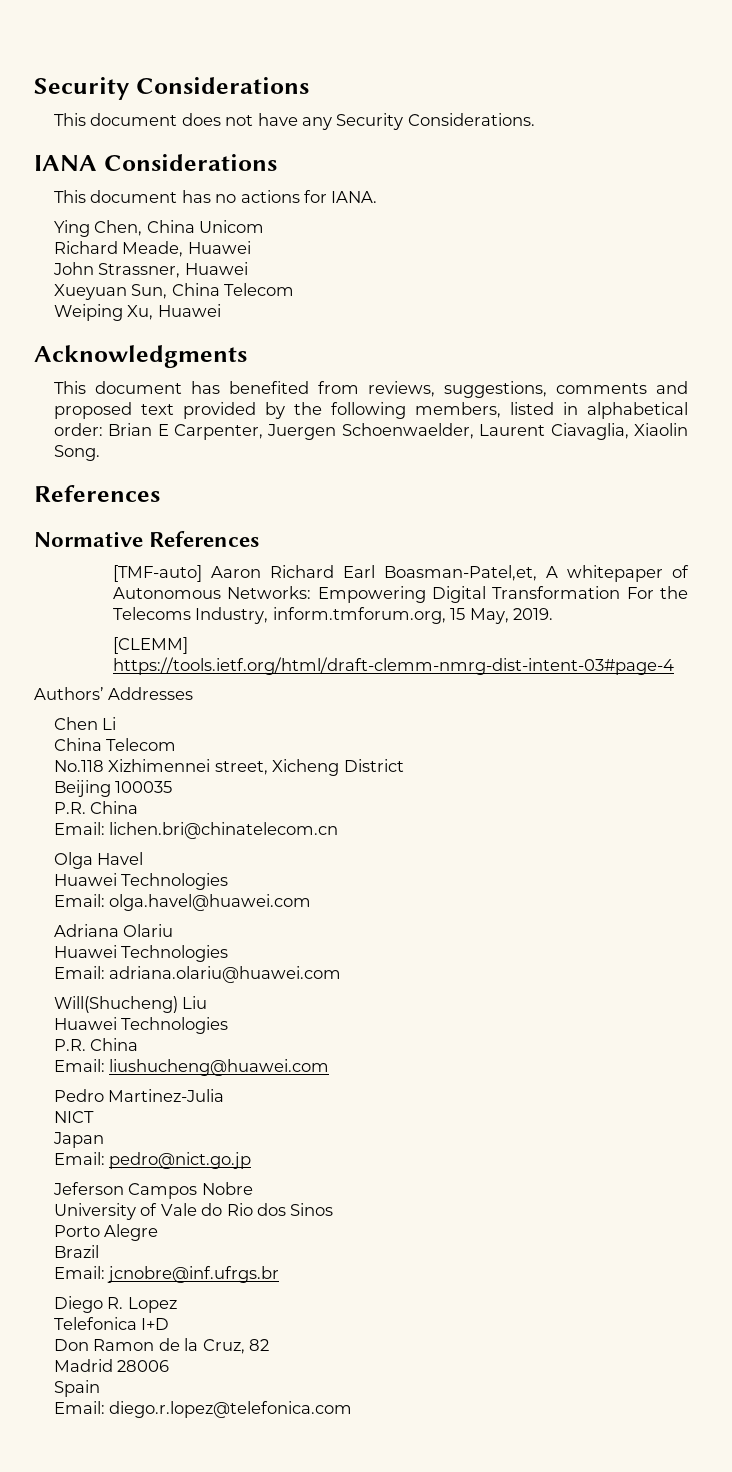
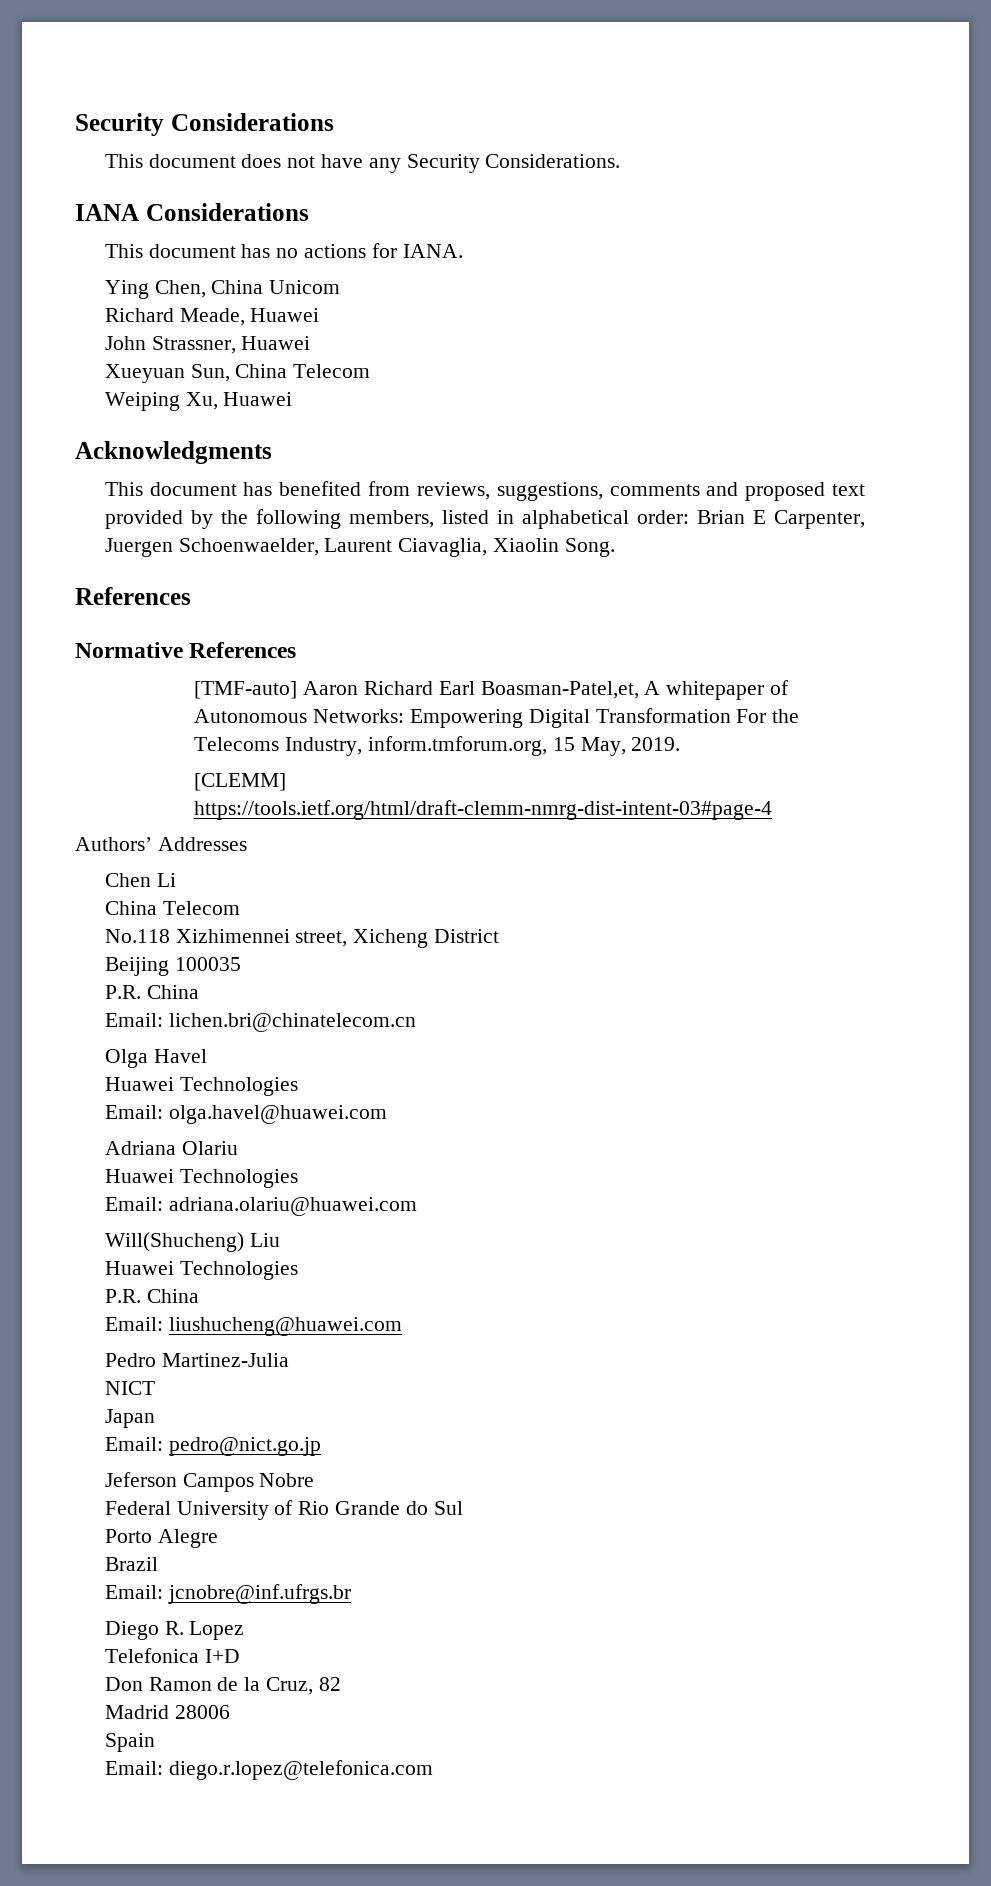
- University of Vale do Rio dos Sinos
+ Federal University of Rio Grande do Sul

